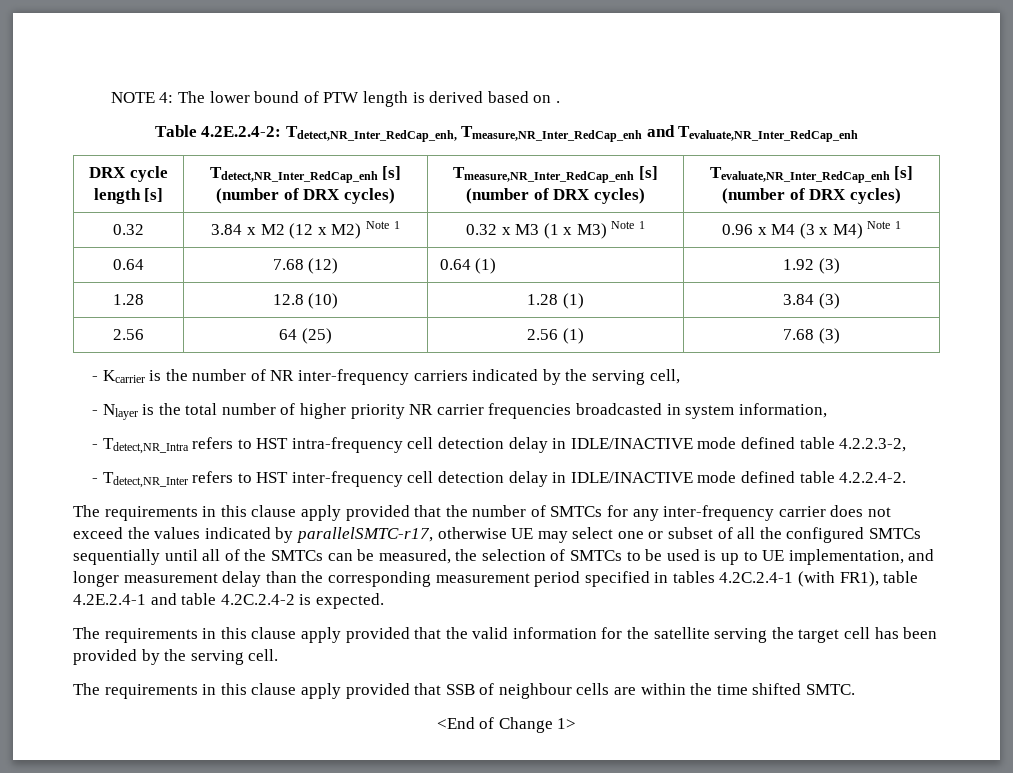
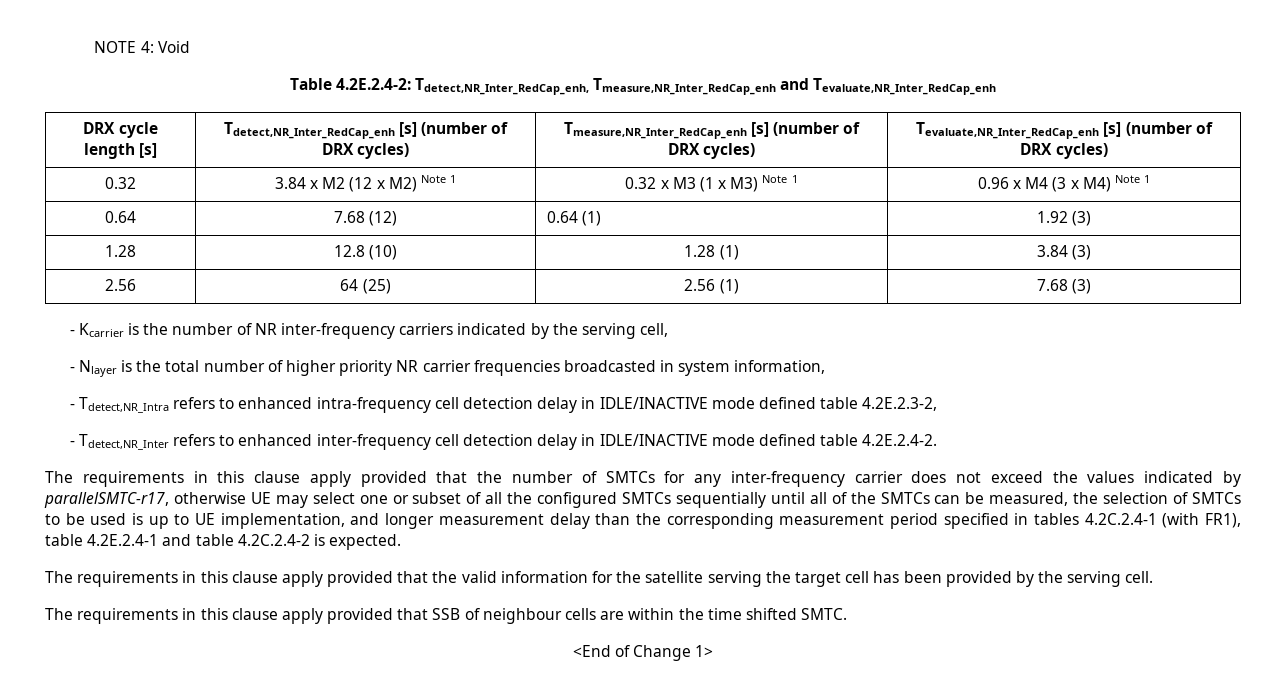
- NOTE 4: The lower bound of PTW length is derived based on .
+ NOTE 4: Void
- - Tdetect,NR_Intra refers to HST intra-frequency cell detection delay in IDLE/INACTIVE mode defined table 4.2.2.3-2,
+ - Tdetect,NR_Intra refers to enhanced intra-frequency cell detection delay in IDLE/INACTIVE mode defined table 4.2E.2.3-2,
- - Tdetect,NR_Inter refers to HST inter-frequency cell detection delay in IDLE/INACTIVE mode defined table 4.2.2.4-2.
+ - Tdetect,NR_Inter refers to enhanced inter-frequency cell detection delay in IDLE/INACTIVE mode defined table 4.2E.2.4-2.

